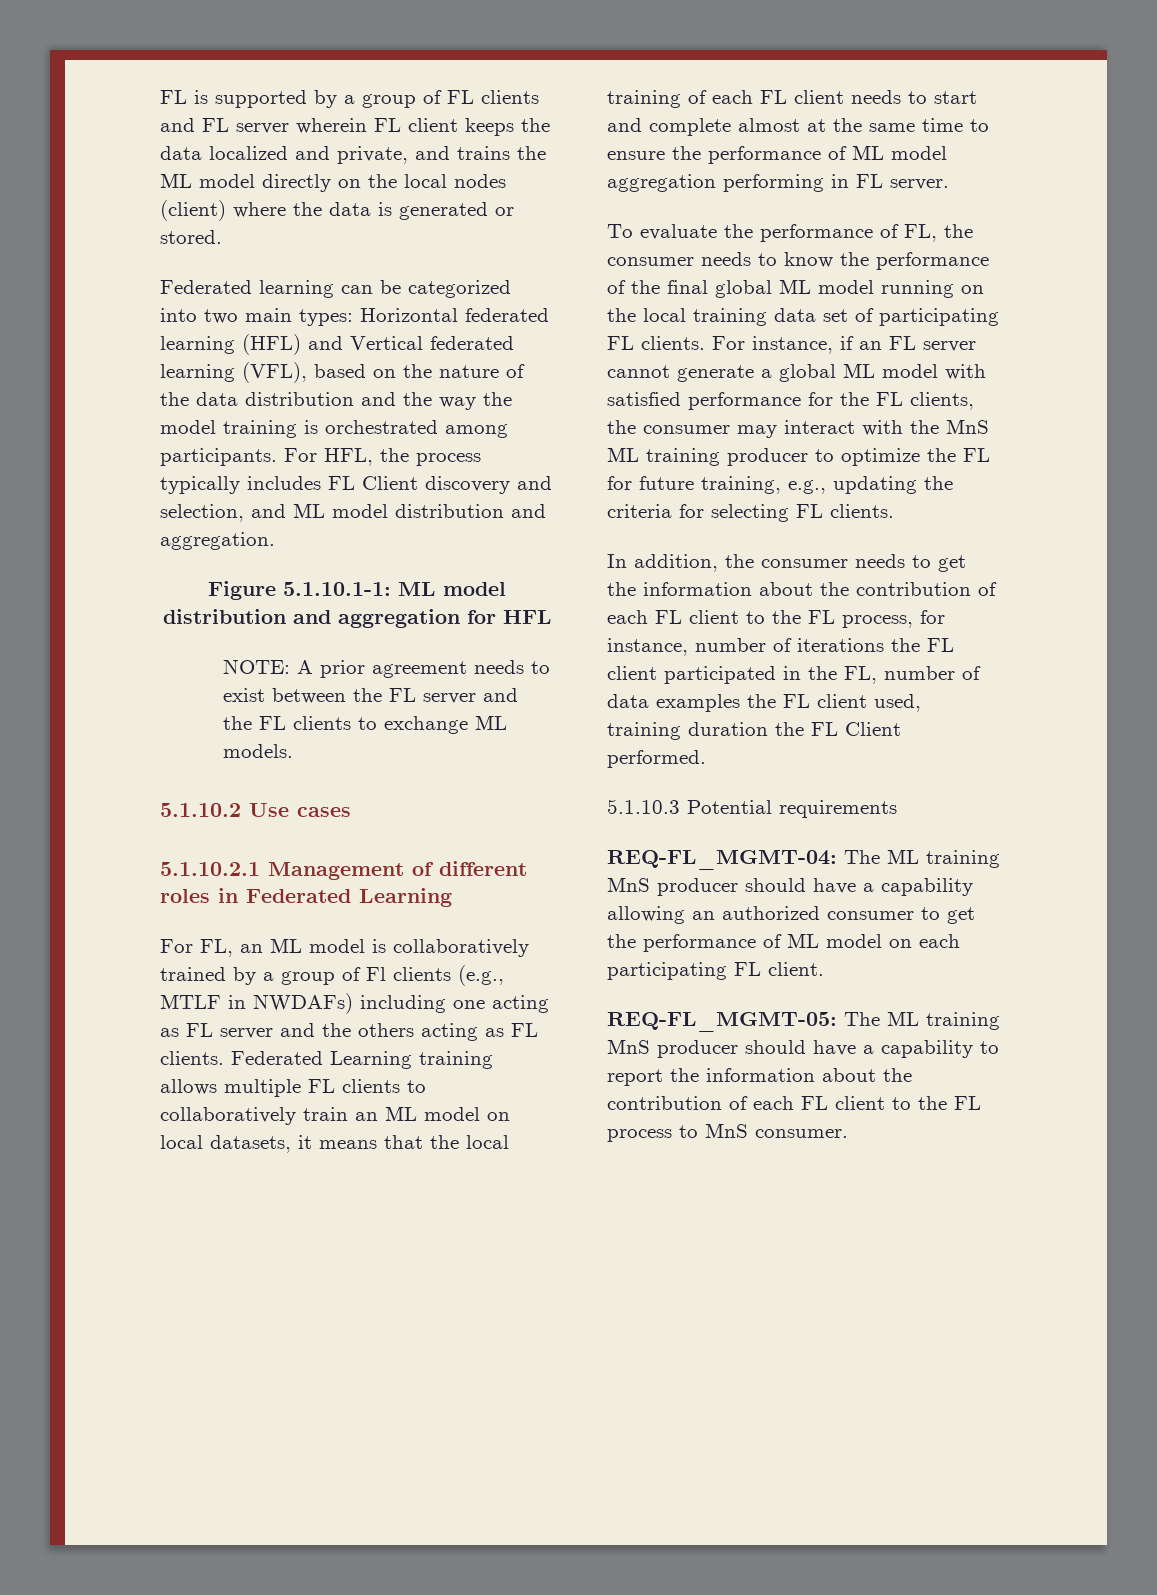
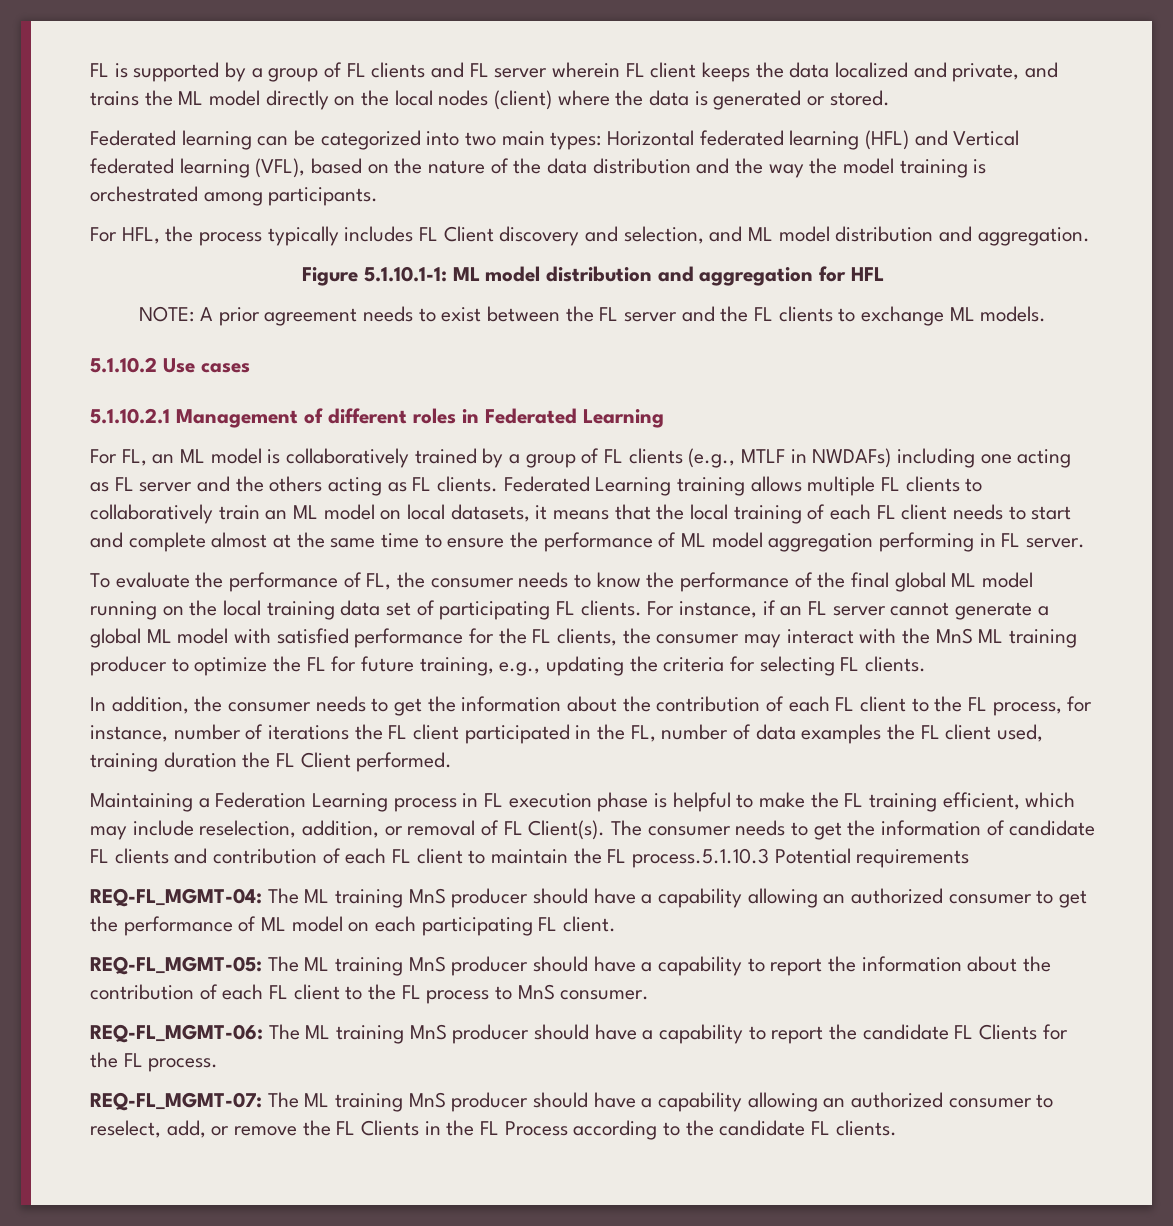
- Federated learning can be categorized into two main types: Horizontal federated learning (HFL) and Vertical federated learning (VFL), based on the nature of the data distribution and the way the model training is orchestrated among participants. For HFL, the process typically includes FL Client discovery and selection, and ML model distribution and aggregation.
+ Federated learning can be categorized into two main types: Horizontal federated learning (HFL) and Vertical federated learning (VFL), based on the nature of the data distribution and the way the model training is orchestrated among participants.
+ For HFL, the process typically includes FL Client discovery and selection, and ML model distribution and aggregation.
- For FL, an ML model is collaboratively trained by a group of Fl clients (e.g., MTLF in NWDAFs) including one acting as FL server and the others acting as FL clients.
+ For FL, an ML model is collaboratively trained by a group of FL clients (e.g., MTLF in NWDAFs) including one acting as FL server and the others acting as FL clients.
- 5.1.10.3 Potential requirements
+ Maintaining a Federation Learning process in FL execution phase is helpful to make the FL training efficient, which may include reselection, addition, or removal of FL Client(s). The consumer needs to get the information of candidate FL clients and contribution of each FL client to maintain the FL process.5.1.10.3 Potential requirements
+ REQ-FL_MGMT-06: The ML training MnS producer should have a capability to report the candidate FL Clients for the FL process.
+ REQ-FL_MGMT-07: The ML training MnS producer should have a capability allowing an authorized consumer to reselect, add, or remove the FL Clients in the FL Process according to the candidate FL clients.

